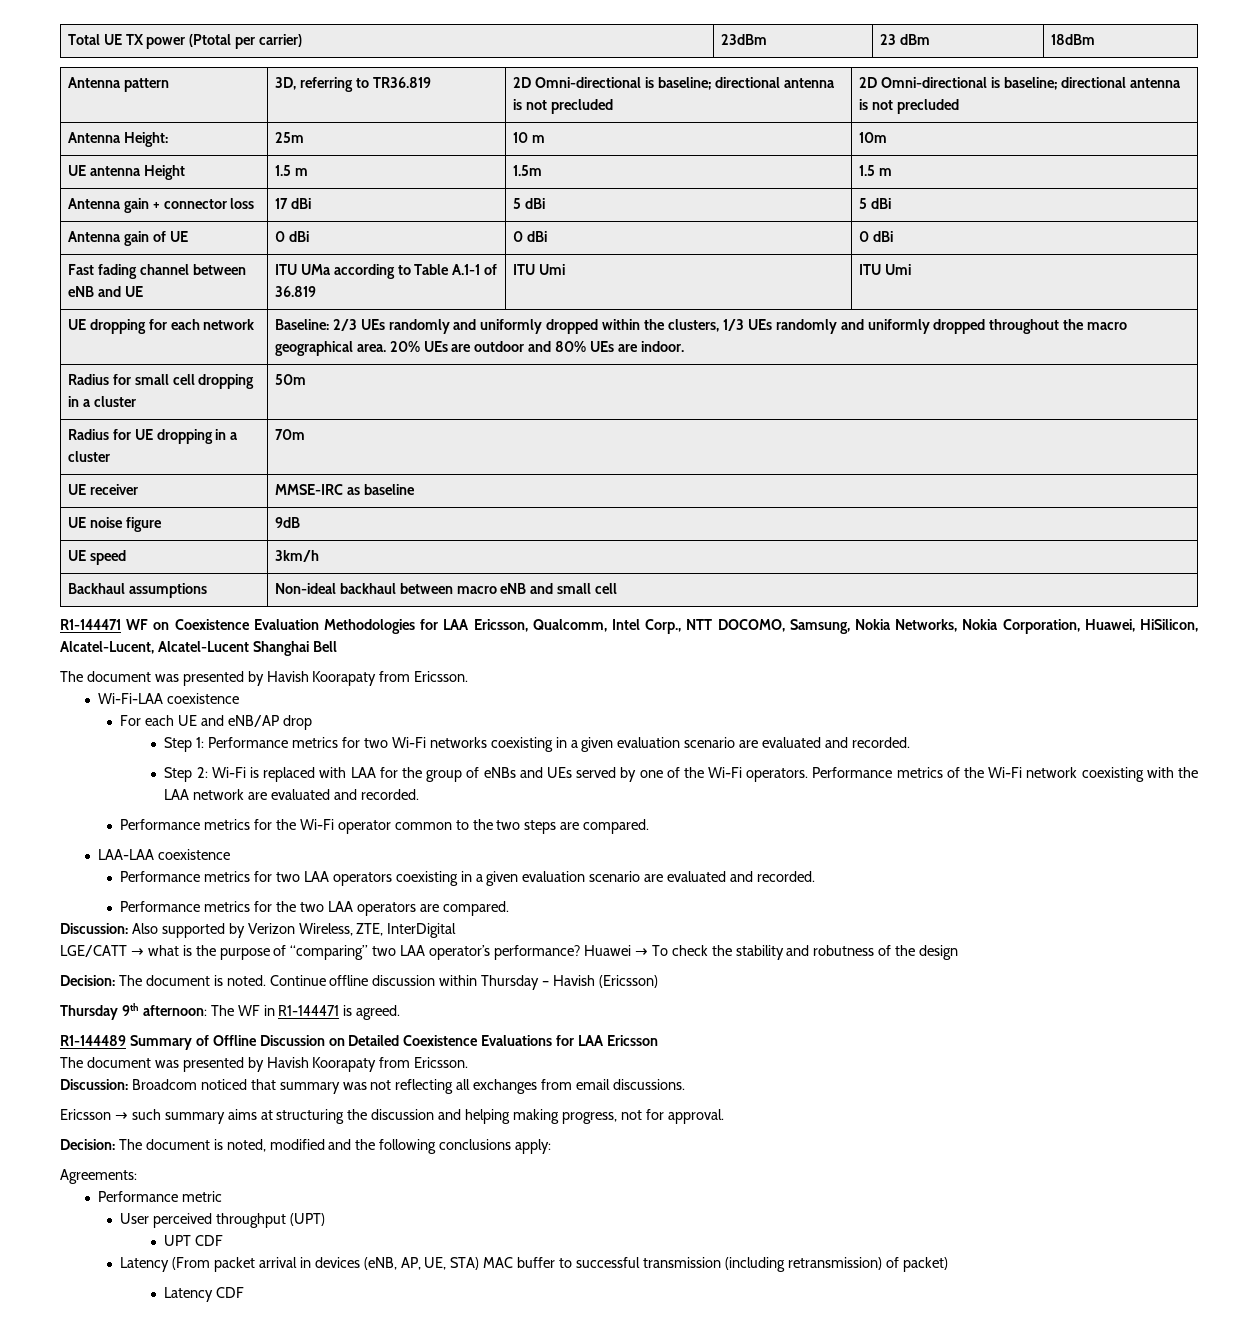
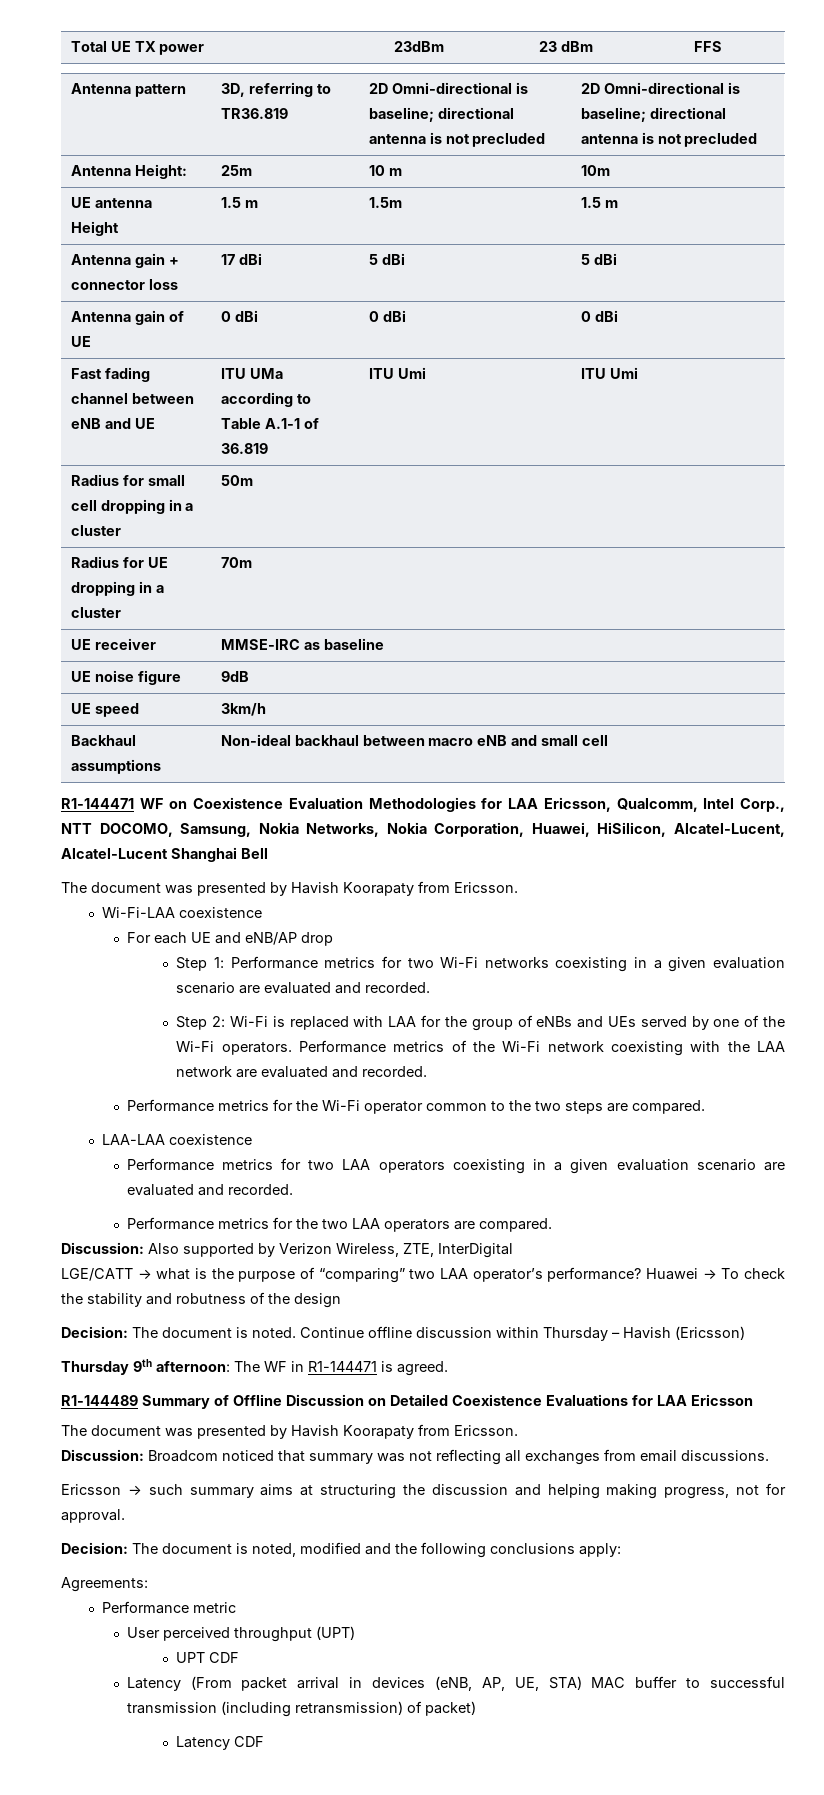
- Total UE TX power (Ptotal per carrier) | 23dBm | 23 dBm | 18dBm
+ Total UE TX power | 23dBm | 23 dBm | FFS
- UE dropping for each network | Baseline: 2/3 UEs randomly and uniformly dropped within the clusters, 1/3 UEs randomly and uniformly dropped throughout the macro geographical area. 20% UEs are outdoor and 80% UEs are indoor.

